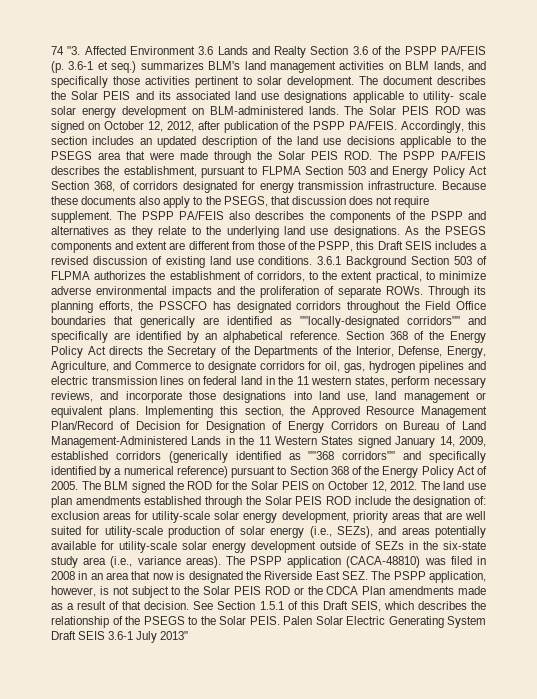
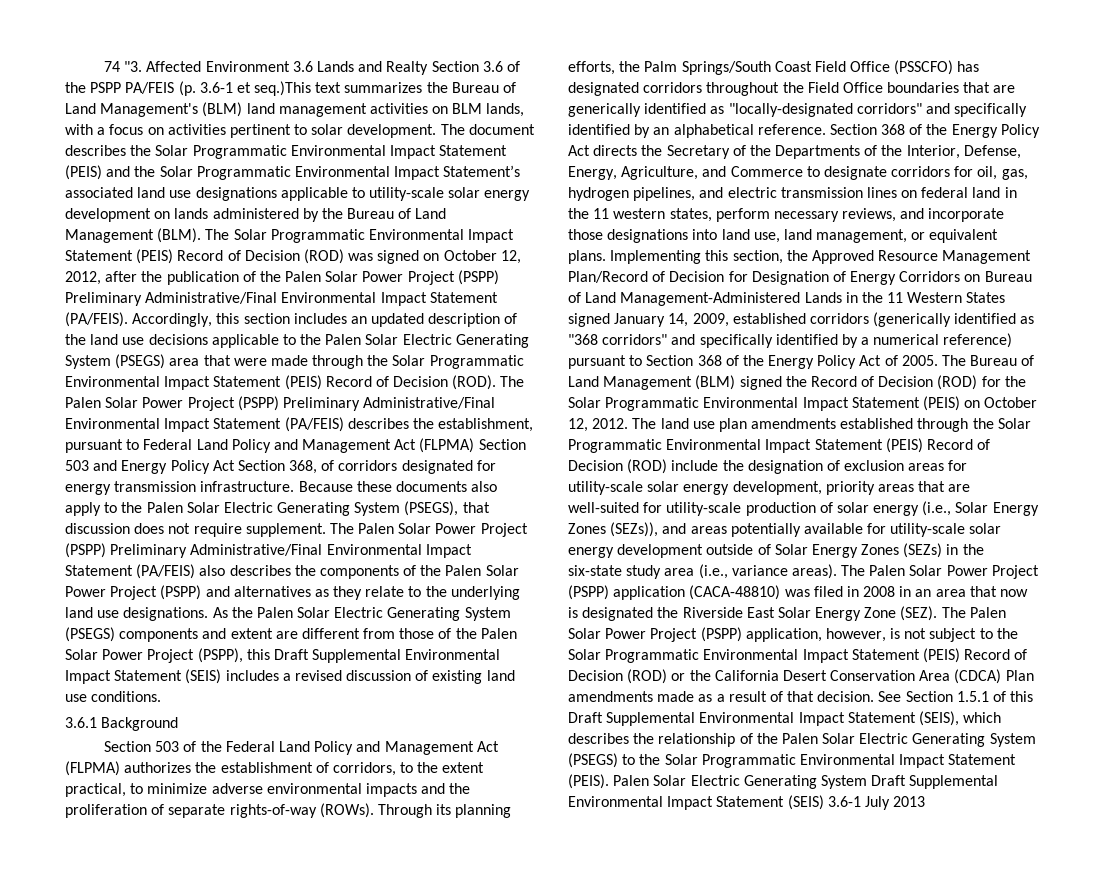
- 74 "3. Affected Environment 3.6 Lands and Realty Section 3.6 of the PSPP PA/FEIS (p. 3.6-1 et seq.) summarizes BLM's land management activities on BLM lands, and specifically those activities pertinent to solar development.
+ 74 "3. Affected Environment 3.6 Lands and Realty Section 3.6 of the PSPP PA/FEIS (p. 3.6-1 et seq.)This text summarizes the Bureau of Land Management's (BLM) land management activities on BLM lands, with a focus on activities pertinent to solar development.
- The document describes the Solar PEIS and its associated land use designations applicable to utility- scale solar energy development on BLM-administered lands. The Solar PEIS ROD was signed on October 12, 2012, after publication of the PSPP PA/FEIS.
+ The document describes the Solar Programmatic Environmental Impact Statement (PEIS) and the Solar Programmatic Environmental Impact Statement’s associated land use designations applicable to utility-scale solar energy development on lands administered by the Bureau of Land Management (BLM). The Solar Programmatic Environmental Impact Statement (PEIS) Record of Decision (ROD) was signed on October 12, 2012, after the publication of the Palen Solar Power Project (PSPP) Preliminary Administrative/Final Environmental Impact Statement (PA/FEIS).
- Accordingly, this section includes an updated description of the land use decisions applicable to the PSEGS area that were made through the Solar PEIS ROD. The PSPP PA/FEIS describes the establishment, pursuant to FLPMA Section 503 and Energy Policy Act Section 368, of corridors designated for energy transmission infrastructure.
+ Accordingly, this section includes an updated description of the land use decisions applicable to the Palen Solar Electric Generating System (PSEGS) area that were made through the Solar Programmatic Environmental Impact Statement (PEIS) Record of Decision (ROD). The Palen Solar Power Project (PSPP) Preliminary Administrative/Final Environmental Impact Statement (PA/FEIS) describes the establishment, pursuant to Federal Land Policy and Management Act (FLPMA) Section 503 and Energy Policy Act Section 368, of corridors designated for energy transmission infrastructure.
- Because these documents also apply to the PSEGS, that discussion does not require supplement.
+ Because these documents also apply to the Palen Solar Electric Generating System (PSEGS), that discussion does not require supplement.
- The PSPP PA/FEIS also describes the components of the PSPP and alternatives as they relate to the underlying land use designations.
+ The Palen Solar Power Project (PSPP) Preliminary Administrative/Final Environmental Impact Statement (PA/FEIS) also describes the components of the Palen Solar Power Project (PSPP) and alternatives as they relate to the underlying land use designations.
- As the PSEGS components and extent are different from those of the PSPP, this Draft SEIS includes a revised discussion of existing land use conditions. 3.6.1 Background Section 503 of FLPMA authorizes the establishment of corridors, to the extent practical, to minimize adverse environmental impacts and the proliferation of separate ROWs.
+ As the Palen Solar Electric Generating System (PSEGS) components and extent are different from those of the Palen Solar Power Project (PSPP), this Draft Supplemental Environmental Impact Statement (SEIS) includes a revised discussion of existing land use conditions.
+ 3.6.1 Background
+ Section 503 of the Federal Land Policy and Management Act (FLPMA) authorizes the establishment of corridors, to the extent practical, to minimize adverse environmental impacts and the proliferation of separate rights-of-way (ROWs).
- Through its planning efforts, the PSSCFO has designated corridors throughout the Field Office boundaries that generically are identified as ""locally-designated corridors"" and specifically are identified by an alphabetical reference.
+ Through its planning efforts, the Palm Springs/South Coast Field Office (PSSCFO) has designated corridors throughout the Field Office boundaries that are generically identified as "locally-designated corridors" and specifically identified by an alphabetical reference.
- Section 368 of the Energy Policy Act directs the Secretary of the Departments of the Interior, Defense, Energy, Agriculture, and Commerce to designate corridors for oil, gas, hydrogen pipelines and electric transmission lines on federal land in the 11 western states, perform necessary reviews, and incorporate those designations into land use, land management or equivalent plans.
+ Section 368 of the Energy Policy Act directs the Secretary of the Departments of the Interior, Defense, Energy, Agriculture, and Commerce to designate corridors for oil, gas, hydrogen pipelines, and electric transmission lines on federal land in the 11 western states, perform necessary reviews, and incorporate those designations into land use, land management, or equivalent plans.
- Implementing this section, the Approved Resource Management Plan/Record of Decision for Designation of Energy Corridors on Bureau of Land Management-Administered Lands in the 11 Western States signed January 14, 2009, established corridors (generically identified as ""368 corridors"" and specifically identified by a numerical reference) pursuant to Section 368 of the Energy Policy Act of 2005.
+ Implementing this section, the Approved Resource Management Plan/Record of Decision for Designation of Energy Corridors on Bureau of Land Management-Administered Lands in the 11 Western States signed January 14, 2009, established corridors (generically identified as "368 corridors" and specifically identified by a numerical reference) pursuant to Section 368 of the Energy Policy Act of 2005.
- The BLM signed the ROD for the Solar PEIS on October 12, 2012.
+ The Bureau of Land Management (BLM) signed the Record of Decision (ROD) for the Solar Programmatic Environmental Impact Statement (PEIS) on October 12, 2012.
- The land use plan amendments established through the Solar PEIS ROD include the designation of: exclusion areas for utility-scale solar energy development, priority areas that are well suited for utility-scale production of solar energy (i.e., SEZs), and areas potentially available for utility-scale solar energy development outside of SEZs in the six-state study area (i.e., variance areas).
+ The land use plan amendments established through the Solar Programmatic Environmental Impact Statement (PEIS) Record of Decision (ROD) include the designation of exclusion areas for utility-scale solar energy development, priority areas that are well-suited for utility-scale production of solar energy (i.e., Solar Energy Zones (SEZs)), and areas potentially available for utility-scale solar energy development outside of Solar Energy Zones (SEZs) in the six-state study area (i.e., variance areas).
- The PSPP application (CACA-48810) was filed in 2008 in an area that now is designated the Riverside East SEZ. The PSPP application, however, is not subject to the Solar PEIS ROD or the CDCA Plan amendments made as a result of that decision.
+ The Palen Solar Power Project (PSPP) application (CACA-48810) was filed in 2008 in an area that now is designated the Riverside East Solar Energy Zone (SEZ). The Palen Solar Power Project (PSPP) application, however, is not subject to the Solar Programmatic Environmental Impact Statement (PEIS) Record of Decision (ROD) or the California Desert Conservation Area (CDCA) Plan amendments made as a result of that decision.
- See Section 1.5.1 of this Draft SEIS, which describes the relationship of the PSEGS to the Solar PEIS.
+ See Section 1.5.1 of this Draft Supplemental Environmental Impact Statement (SEIS), which describes the relationship of the Palen Solar Electric Generating System (PSEGS) to the Solar Programmatic Environmental Impact Statement (PEIS).
- Palen Solar Electric Generating System Draft SEIS 3.6-1 July 2013"
+ Palen Solar Electric Generating System Draft Supplemental Environmental Impact Statement (SEIS) 3.6-1 July 2013

